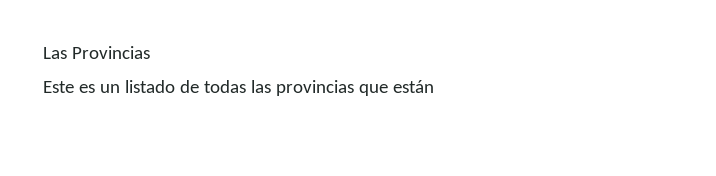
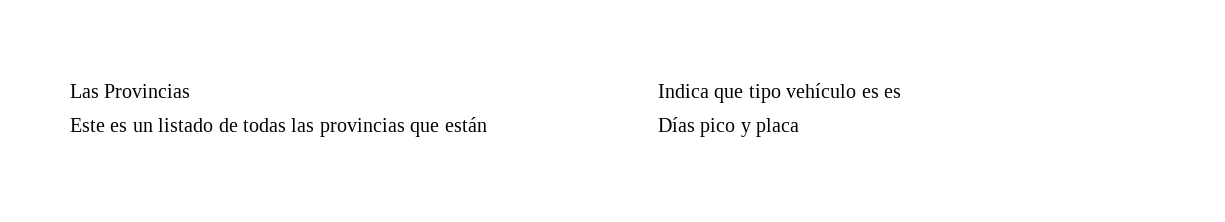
+ Indica que tipo vehículo es es
+ Días pico y placa

